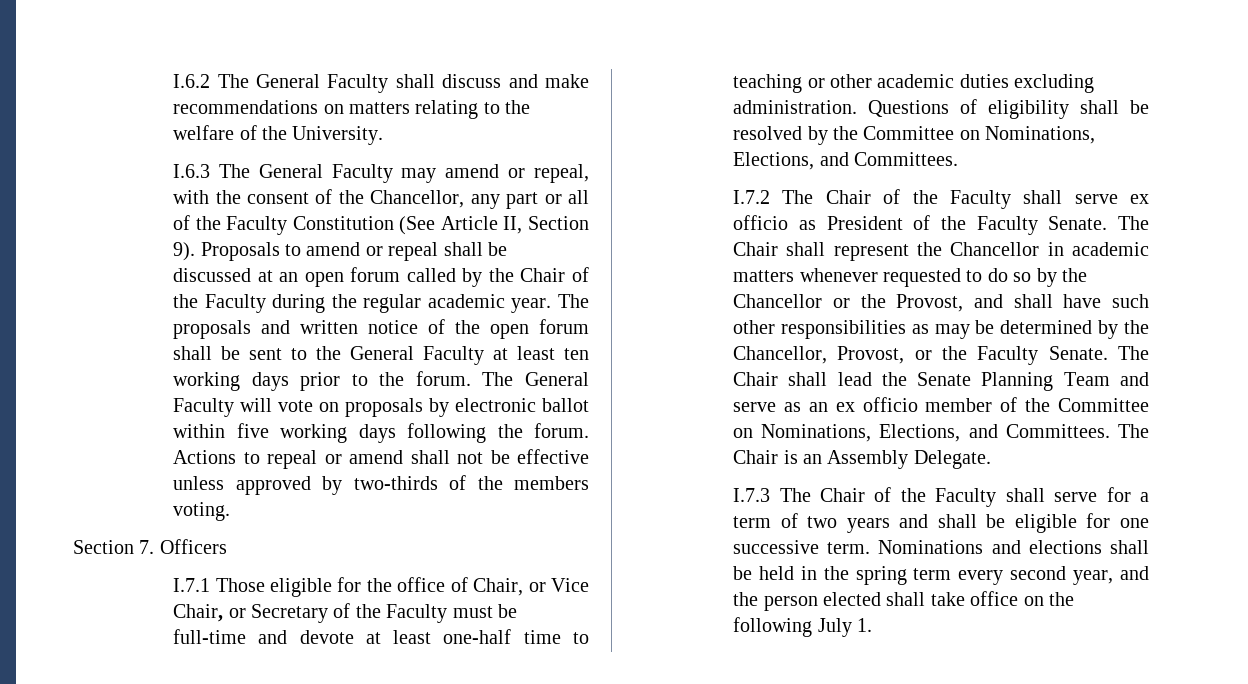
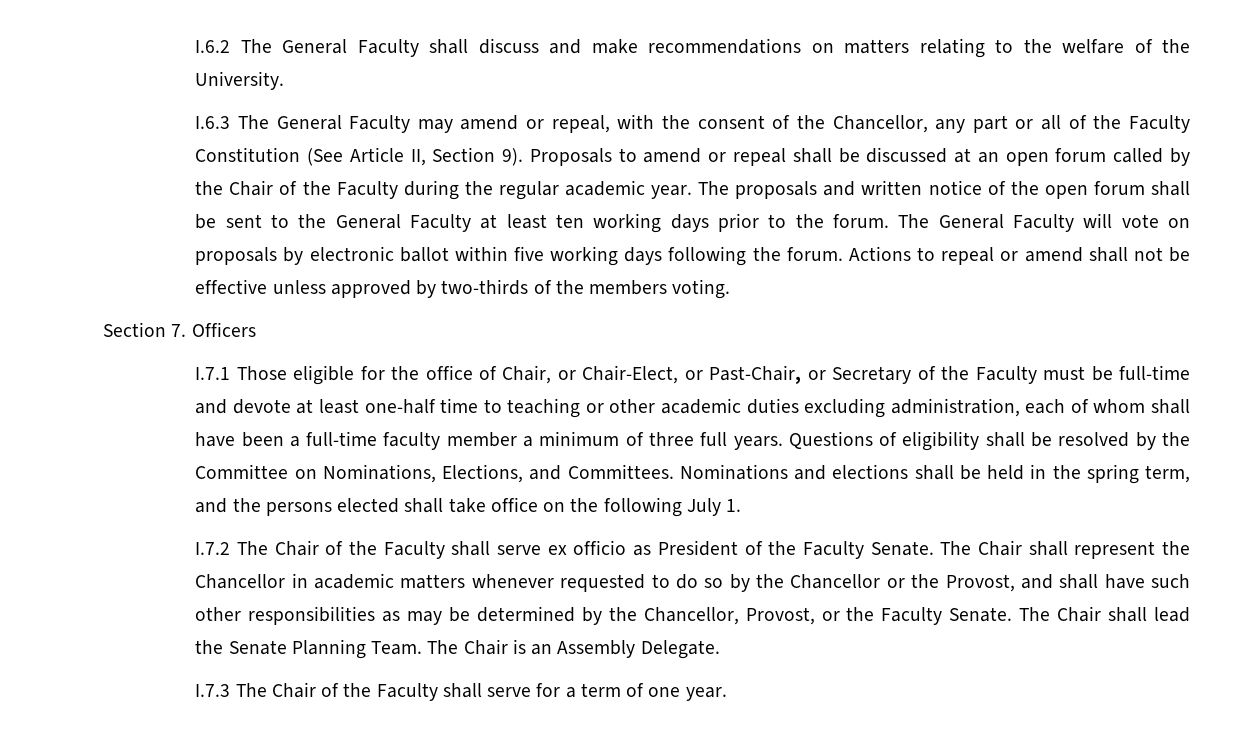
- I.7.1 Those eligible for the office of Chair, or Vice Chair, or Secretary of the Faculty must be full-time and devote at least one-half time to teaching or other academic duties excluding administration.
+ I.7.1 Those eligible for the office of Chair, or Chair-Elect, or Past-Chair, or Secretary of the Faculty must be full-time and devote at least one-half time to teaching or other academic duties excluding administration, each of whom shall have been a full-time faculty member a minimum of three full years.
+ Nominations and elections shall be held in the spring term, and the persons elected shall take office on the following July 1.
- The Chair shall lead the Senate Planning Team and serve as an ex officio member of the Committee on Nominations, Elections, and Committees.
+ The Chair shall lead the Senate Planning Team.
- I.7.3 The Chair of the Faculty shall serve for a term of two years and shall be eligible for one successive term. Nominations and elections shall be held in the spring term every second year, and the person elected shall take office on the following July 1.
+ I.7.3 The Chair of the Faculty shall serve for a term of one year.

